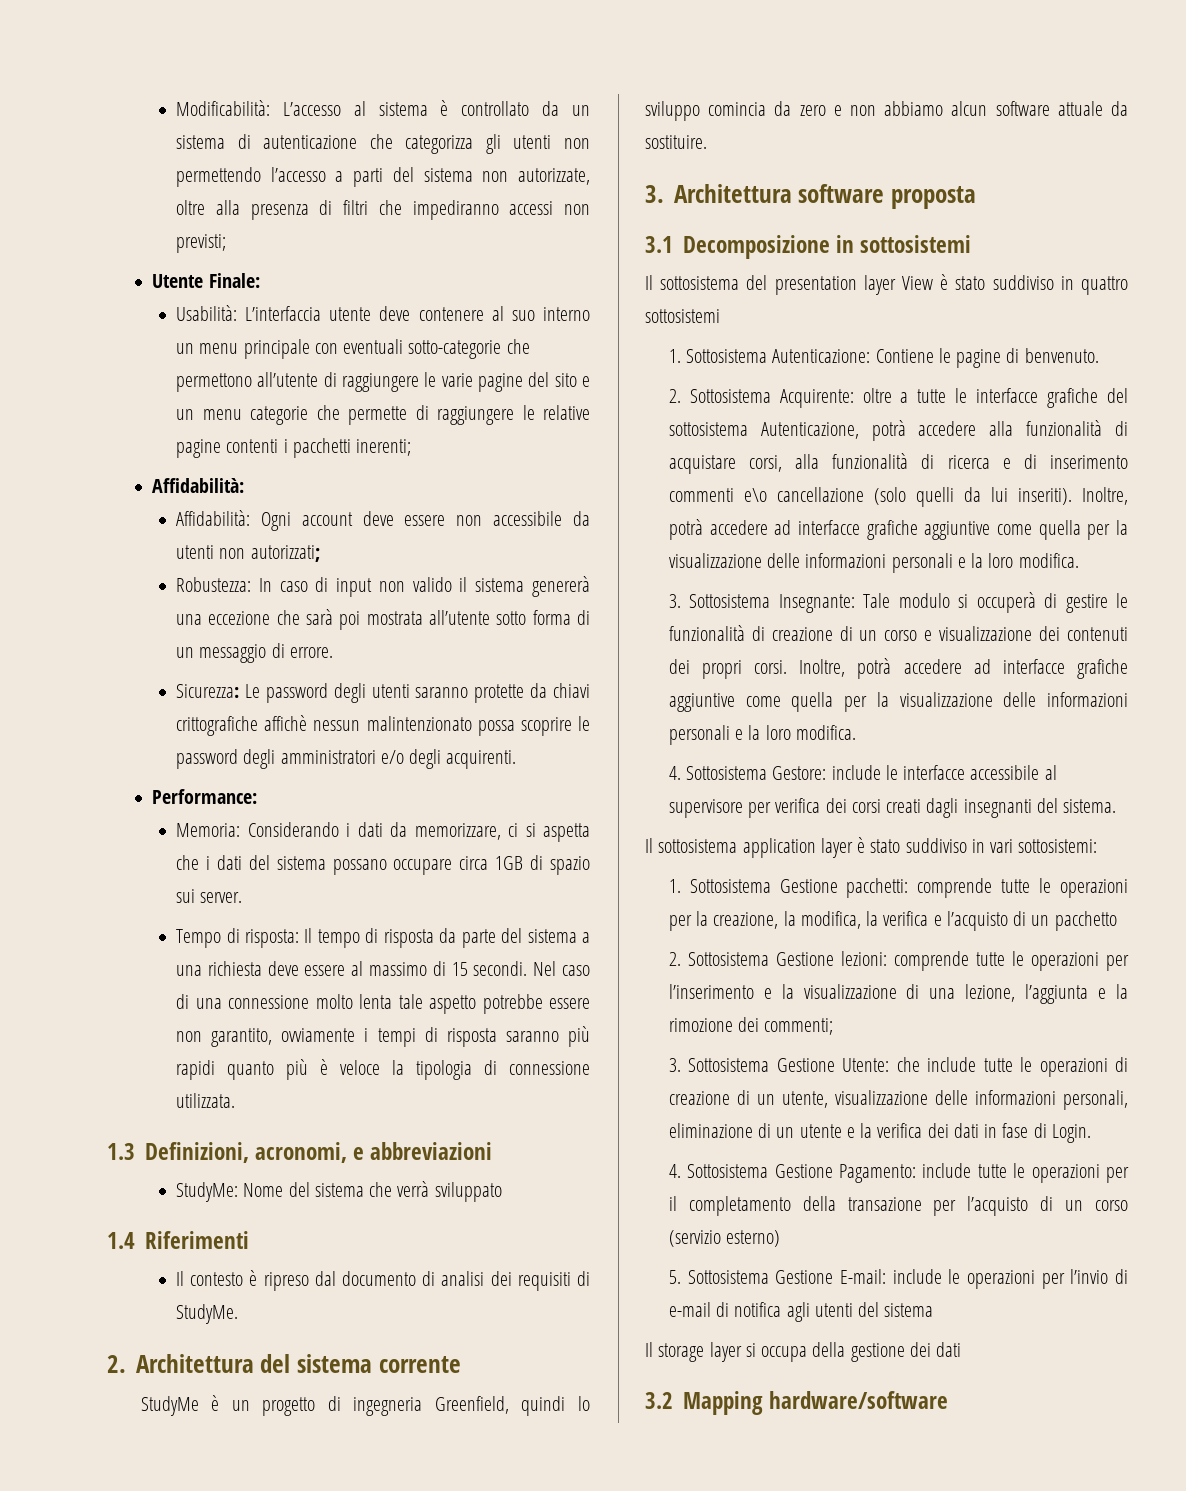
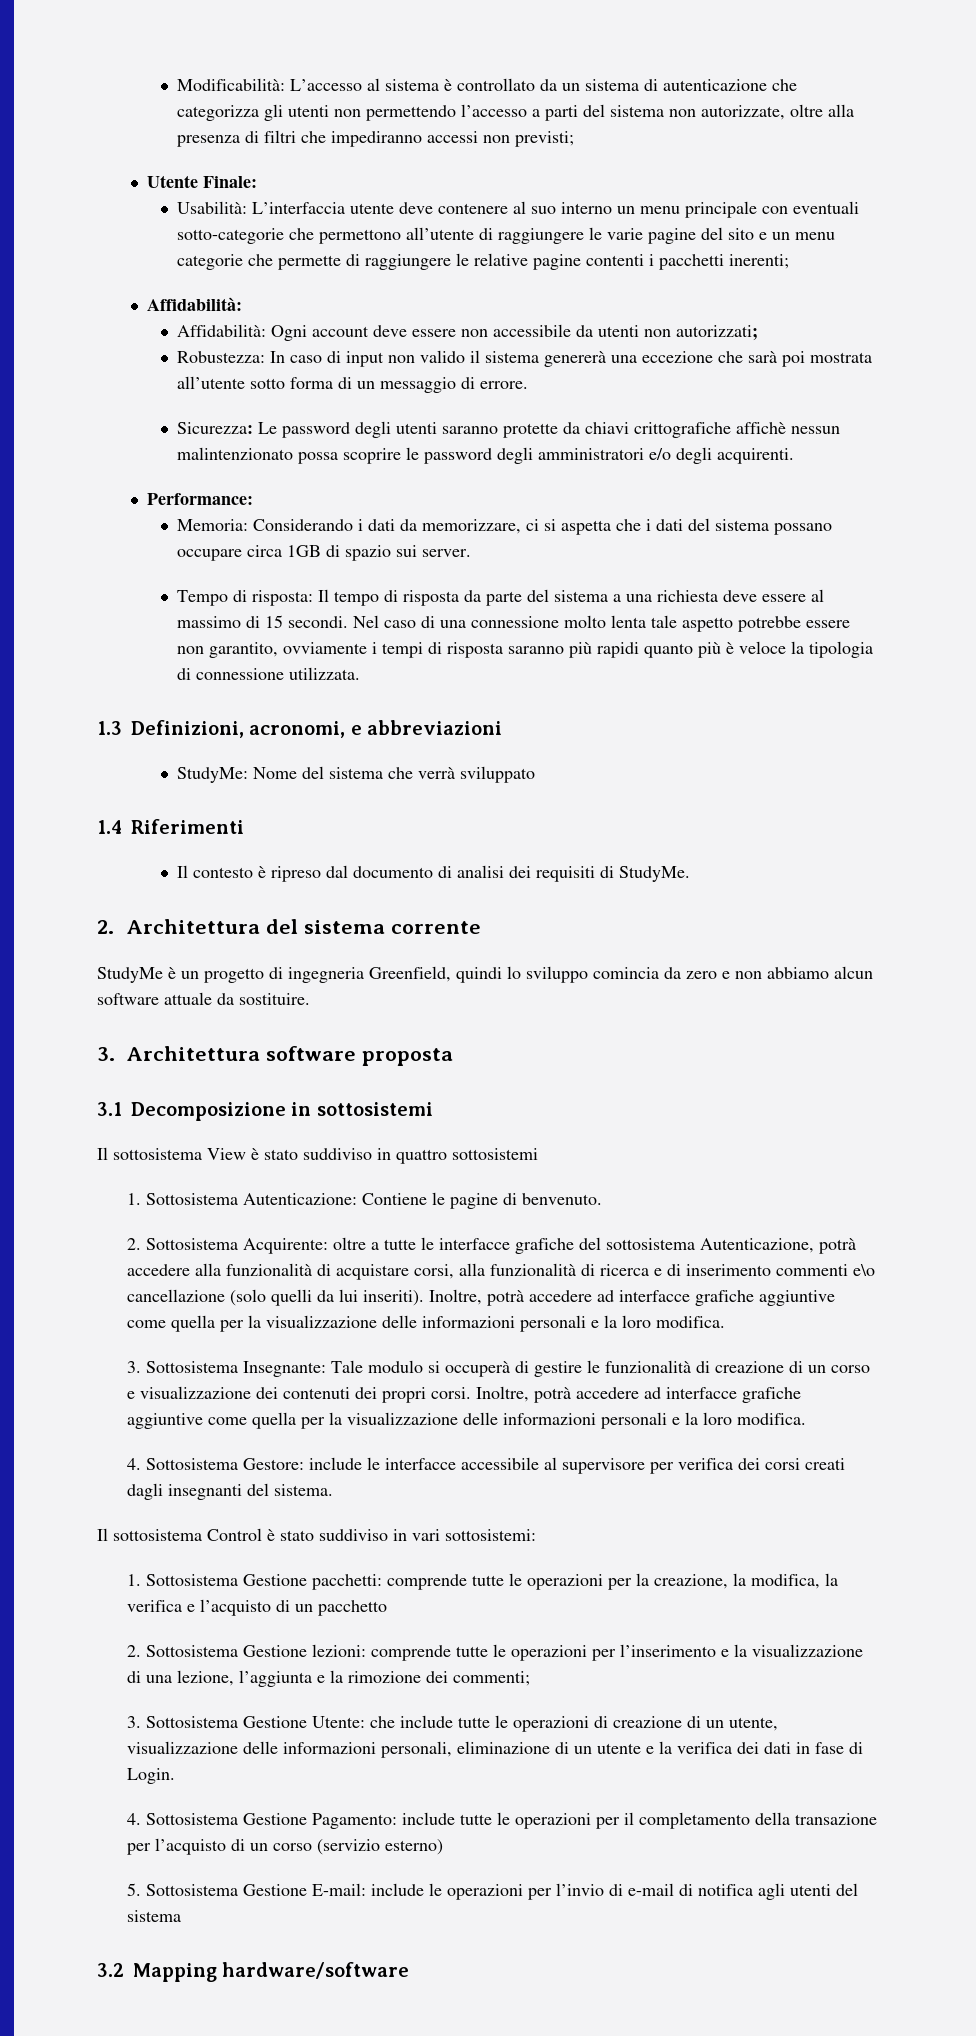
- Il sottosistema del presentation layer View è stato suddiviso in quattro sottosistemi
+ Il sottosistema View è stato suddiviso in quattro sottosistemi
- Il sottosistema application layer è stato suddiviso in vari sottosistemi:
+ Il sottosistema Control è stato suddiviso in vari sottosistemi:
- Il storage layer si occupa della gestione dei dati

